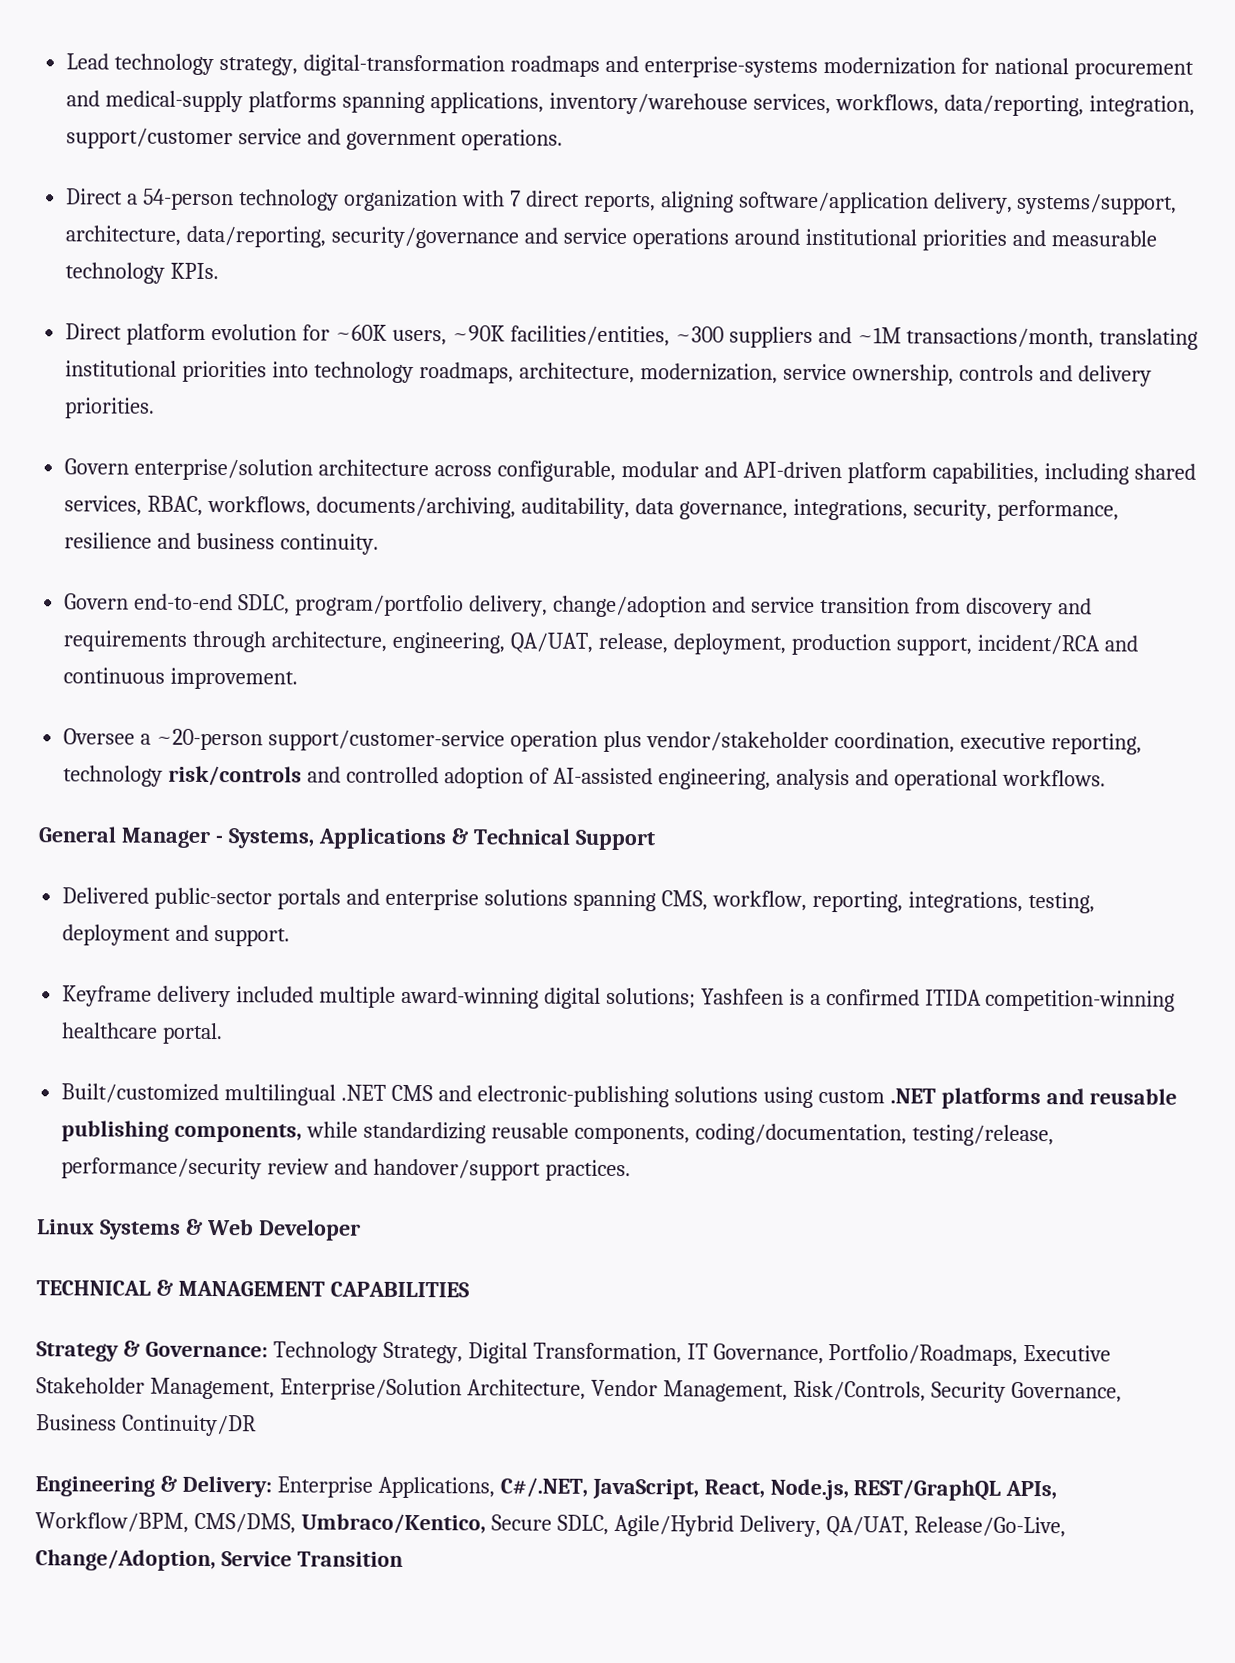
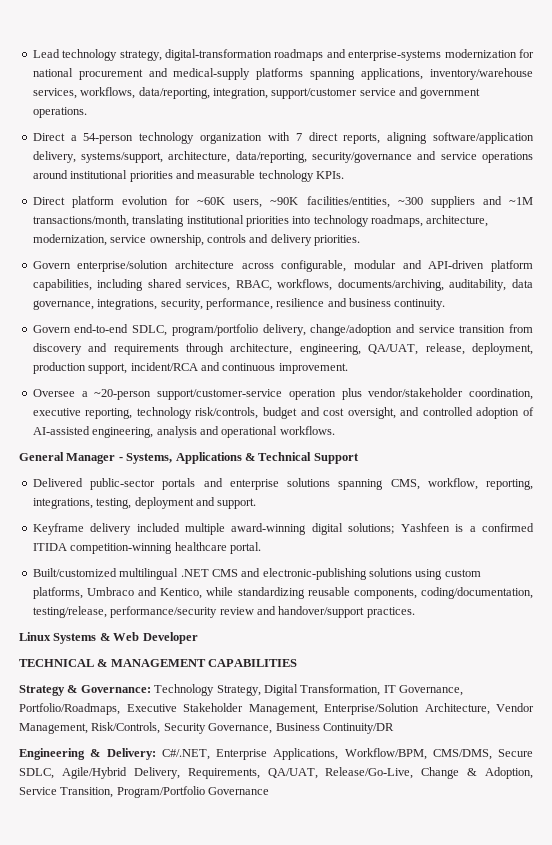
- Oversee a ~20-person support/customer-service operation plus vendor/stakeholder coordination, executive reporting, technology risk/controls and controlled adoption of AI-assisted engineering, analysis and operational workflows.
+ Oversee a ~20-person support/customer-service operation plus vendor/stakeholder coordination, executive reporting, technology risk/controls, budget and cost oversight, and controlled adoption of AI-assisted engineering, analysis and operational workflows.
- Built/customized multilingual .NET CMS and electronic-publishing solutions using custom .NET platforms and reusable publishing components, while standardizing reusable components, coding/documentation, testing/release, performance/security review and handover/support practices.
+ Built/customized multilingual .NET CMS and electronic-publishing solutions using custom platforms, Umbraco and Kentico, while standardizing reusable components, coding/documentation, testing/release, performance/security review and handover/support practices.
- Engineering & Delivery: Enterprise Applications, C#/.NET, JavaScript, React, Node.js, REST/GraphQL APIs, Workflow/BPM, CMS/DMS, Umbraco/Kentico, Secure SDLC, Agile/Hybrid Delivery, QA/UAT, Release/Go-Live, Change/Adoption, Service Transition
+ Engineering & Delivery: C#/.NET, Enterprise Applications, Workflow/BPM, CMS/DMS, Secure SDLC, Agile/Hybrid Delivery, Requirements, QA/UAT, Release/Go-Live, Change & Adoption, Service Transition, Program/Portfolio Governance

